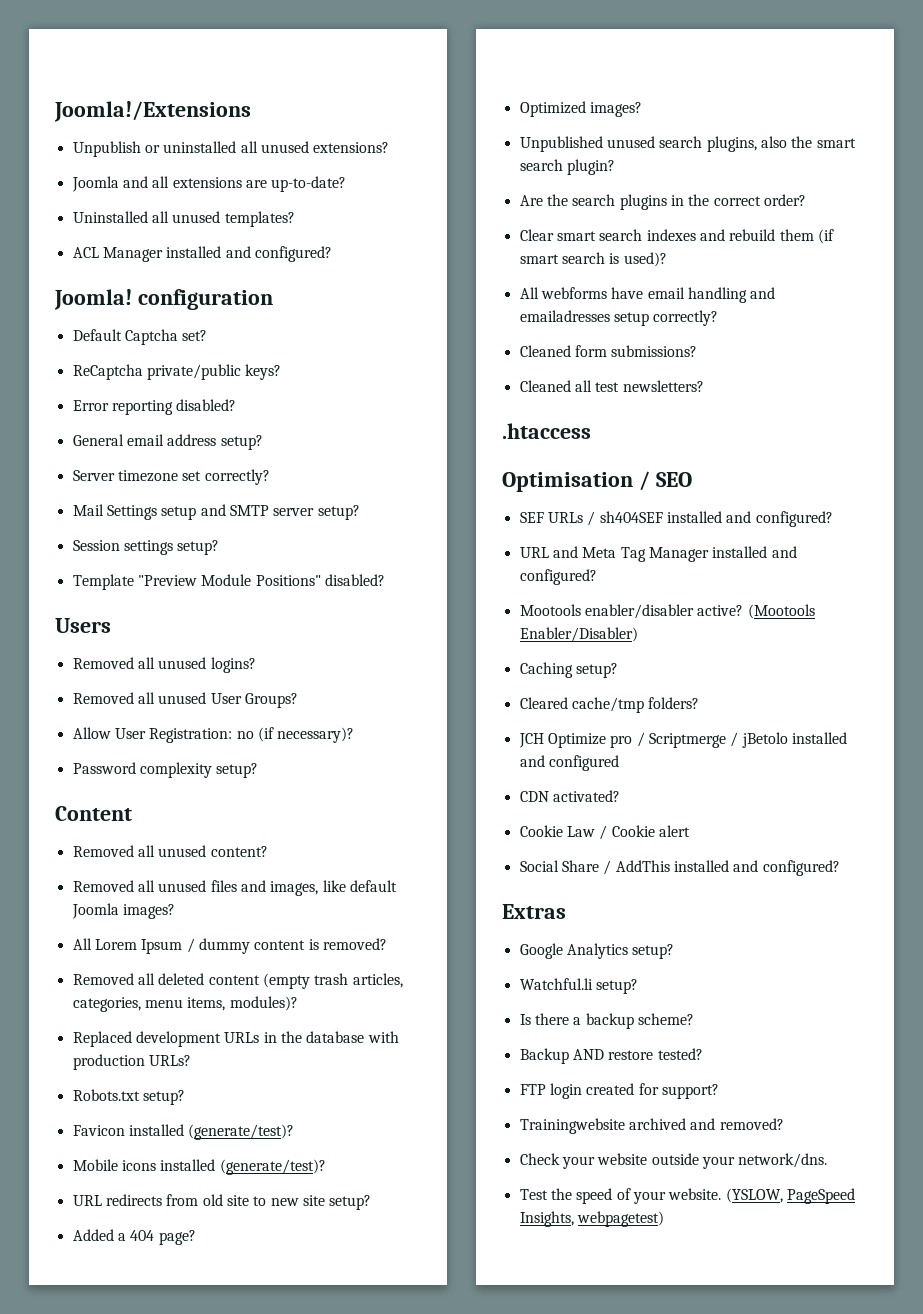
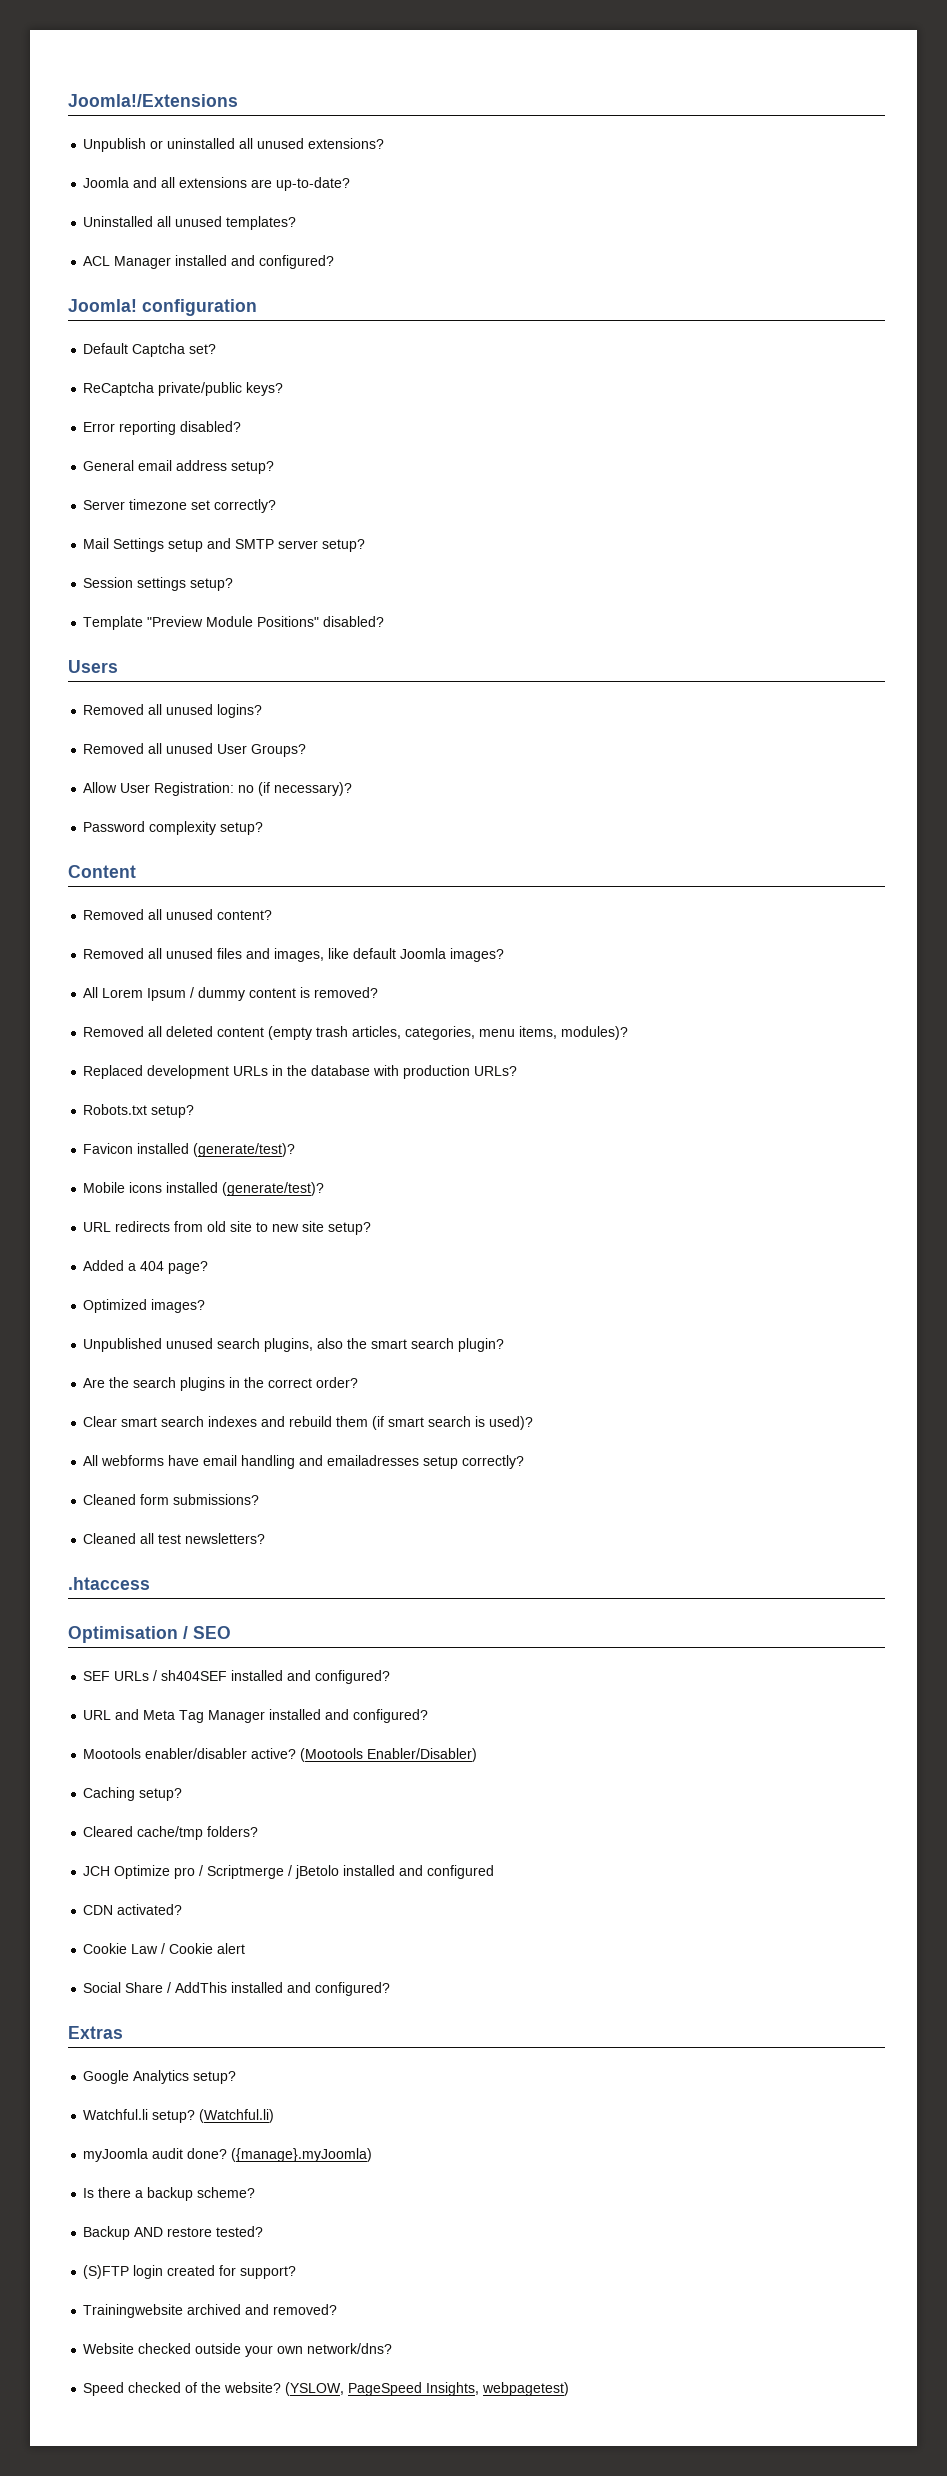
+ (Watchful.li)
+ myJoomla audit done? ({manage}.myJoomla)
- FTP login created for support?
+ (S)FTP login created for support?
- Check your website outside your network/dns.
- Test the speed of your website.
+ Website checked outside your own network/dns?
+ Speed checked of the website?

